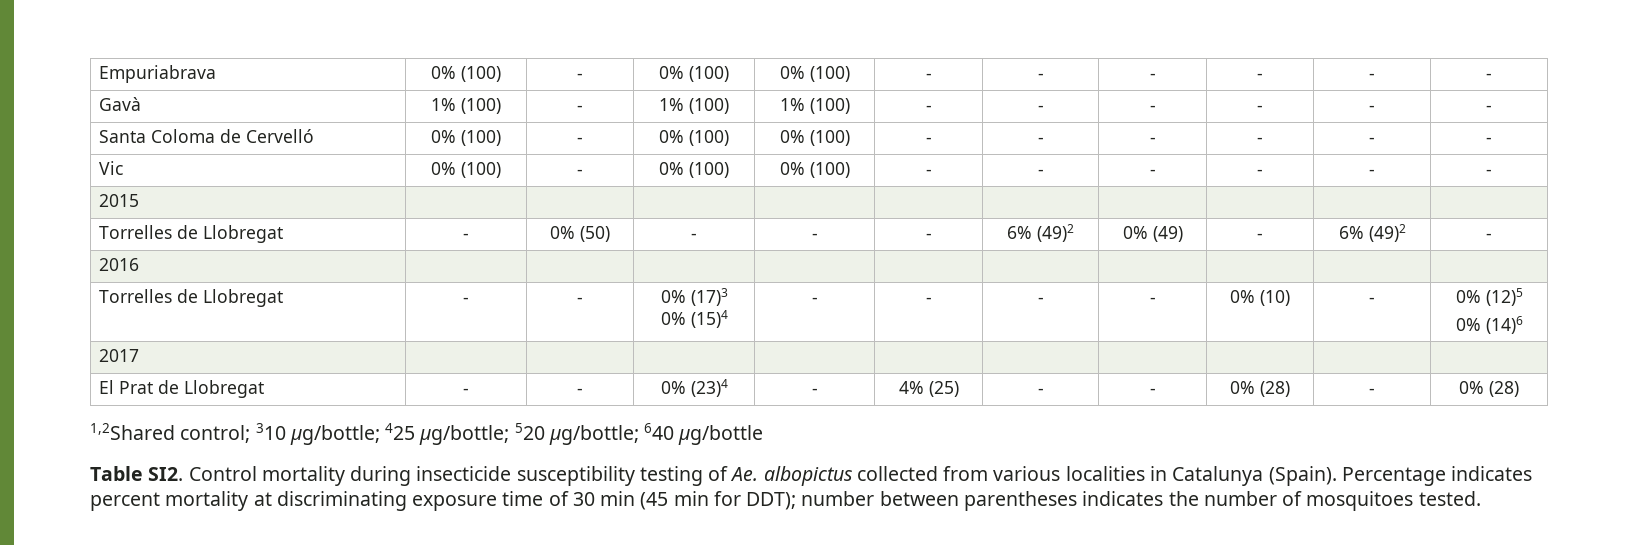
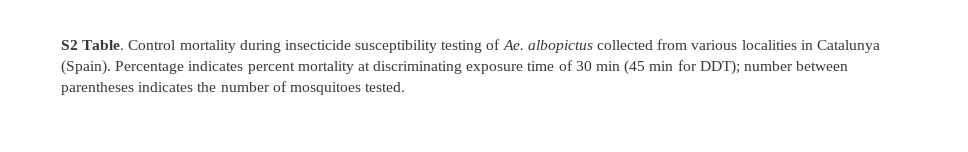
- Empuriabrava | 0% (100) | - | 0% (100) | 0% (100) | - | - | - | - | - | -
- Gavà | 1% (100) | - | 1% (100) | 1% (100) | - | - | - | - | - | -
- Santa Coloma de Cervelló | 0% (100) | - | 0% (100) | 0% (100) | - | - | - | - | - | -
- Vic | 0% (100) | - | 0% (100) | 0% (100) | - | - | - | - | - | -
- 2015 | | | | | | | | | |
- Torrelles de Llobregat | - | 0% (50) | - | - | - | 6% (49)2 | 0% (49) | - | 6% (49)2 | -
- 2016 | | | | | | | | | |
- Torrelles de Llobregat | - | - | 0% (17)3
- 0% (15)4 | - | - | - | - | 0% (10) | - | 0% (12)5
- 0% (14)6
- 2017 | | | | | | | | | |
- El Prat de Llobregat | - | - | 0% (23)4 | - | 4% (25) | - | - | 0% (28) | - | 0% (28)
- 1,2Shared control; 310 µg/bottle; 425 µg/bottle; 520 µg/bottle; 640 µg/bottle
- Table SI2. Control mortality during insecticide susceptibility testing of Ae. albopictus collected from various localities in Catalunya (Spain).
+ S2 Table. Control mortality during insecticide susceptibility testing of Ae. albopictus collected from various localities in Catalunya (Spain).

